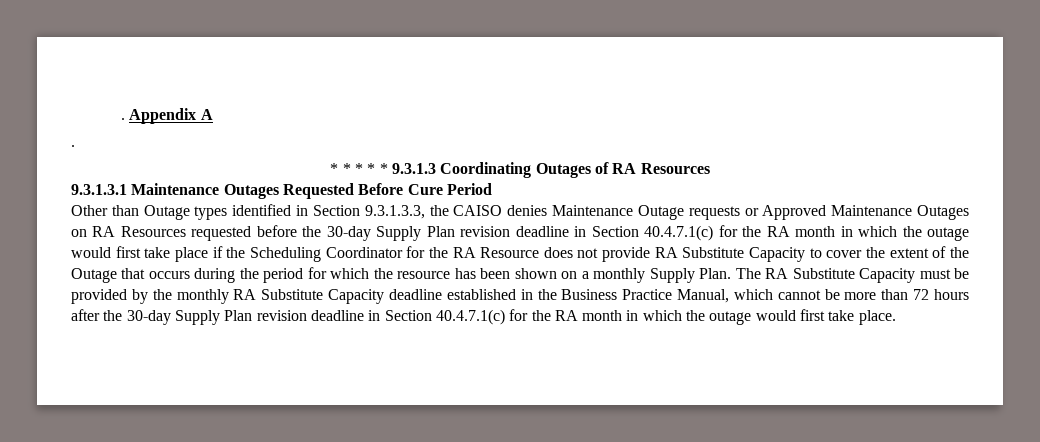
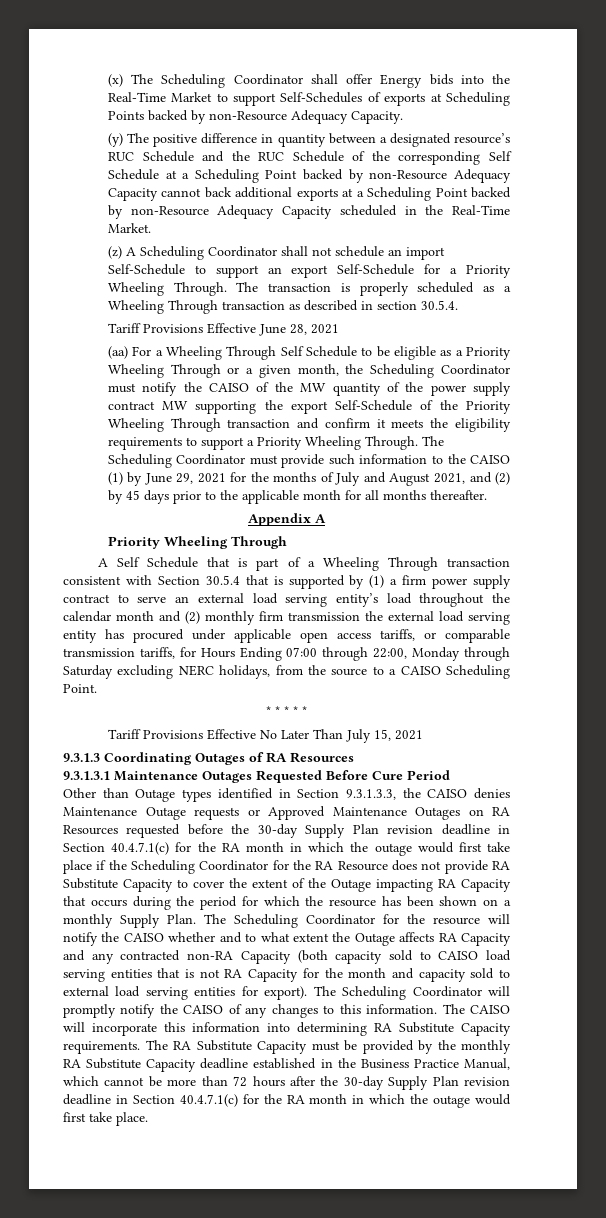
- . Appendix A
- .
+ (x) The Scheduling Coordinator shall offer Energy bids into the Real-Time Market to support Self-Schedules of exports at Scheduling Points backed by non-Resource Adequacy Capacity.
+ (y) The positive difference in quantity between a designated resource’s RUC Schedule and the RUC Schedule of the corresponding Self Schedule at a Scheduling Point backed by non-Resource Adequacy Capacity cannot back additional exports at a Scheduling Point backed by non-Resource Adequacy Capacity scheduled in the Real-Time Market.
+ (z) A Scheduling Coordinator shall not schedule an import Self-Schedule to support an export Self-Schedule for a Priority Wheeling Through. The transaction is properly scheduled as a Wheeling Through transaction as described in section 30.5.4.
+ Tariff Provisions Effective June 28, 2021
+ (aa) For a Wheeling Through Self Schedule to be eligible as a Priority Wheeling Through or a given month, the Scheduling Coordinator must notify the CAISO of the MW quantity of the power supply contract MW supporting the export Self-Schedule of the Priority Wheeling Through transaction and confirm it meets the eligibility requirements to support a Priority Wheeling Through. The Scheduling Coordinator must provide such information to the CAISO (1) by June 29, 2021 for the months of July and August 2021, and (2) by 45 days prior to the applicable month for all months thereafter.
+ Appendix A
+ Priority Wheeling Through
+ A Self Schedule that is part of a Wheeling Through transaction consistent with Section 30.5.4 that is supported by (1) a firm power supply contract to serve an external load serving entity’s load throughout the calendar month and (2) monthly firm transmission the external load serving entity has procured under applicable open access tariffs, or comparable transmission tariffs, for Hours Ending 07:00 through 22:00, Monday through Saturday excluding NERC holidays, from the source to a CAISO Scheduling Point.
- * * * * * 9.3.1.3 Coordinating Outages of RA Resources
+ * * * * *
+ Tariff Provisions Effective No Later Than July 15, 2021
+ 9.3.1.3 Coordinating Outages of RA Resources
- Other than Outage types identified in Section 9.3.1.3.3, the CAISO denies Maintenance Outage requests or Approved Maintenance Outages on RA Resources requested before the 30-day Supply Plan revision deadline in Section 40.4.7.1(c) for the RA month in which the outage would first take place if the Scheduling Coordinator for the RA Resource does not provide RA Substitute Capacity to cover the extent of the Outage that occurs during the period for which the resource has been shown on a monthly Supply Plan.
+ Other than Outage types identified in Section 9.3.1.3.3, the CAISO denies Maintenance Outage requests or Approved Maintenance Outages on RA Resources requested before the 30-day Supply Plan revision deadline in Section 40.4.7.1(c) for the RA month in which the outage would first take place if the Scheduling Coordinator for the RA Resource does not provide RA Substitute Capacity to cover the extent of the Outage impacting RA Capacity that occurs during the period for which the resource has been shown on a monthly Supply Plan.
- The RA Substitute Capacity must be provided by the monthly RA Substitute Capacity deadline established in the Business Practice Manual, which cannot be more than 72 hours after the 30-day Supply Plan revision deadline in Section 40.4.7.1(c) for the RA month in which the outage would first take place.
+ The Scheduling Coordinator for the resource will notify the CAISO whether and to what extent the Outage affects RA Capacity and any contracted non-RA Capacity (both capacity sold to CAISO load serving entities that is not RA Capacity for the month and capacity sold to external load serving entities for export). The Scheduling Coordinator will promptly notify the CAISO of any changes to this information. The CAISO will incorporate this information into determining RA Substitute Capacity requirements. The RA Substitute Capacity must be provided by the monthly RA Substitute Capacity deadline established in the Business Practice Manual, which cannot be more than 72 hours after the 30-day Supply Plan revision deadline in Section 40.4.7.1(c) for the RA month in which the outage would first take place.

